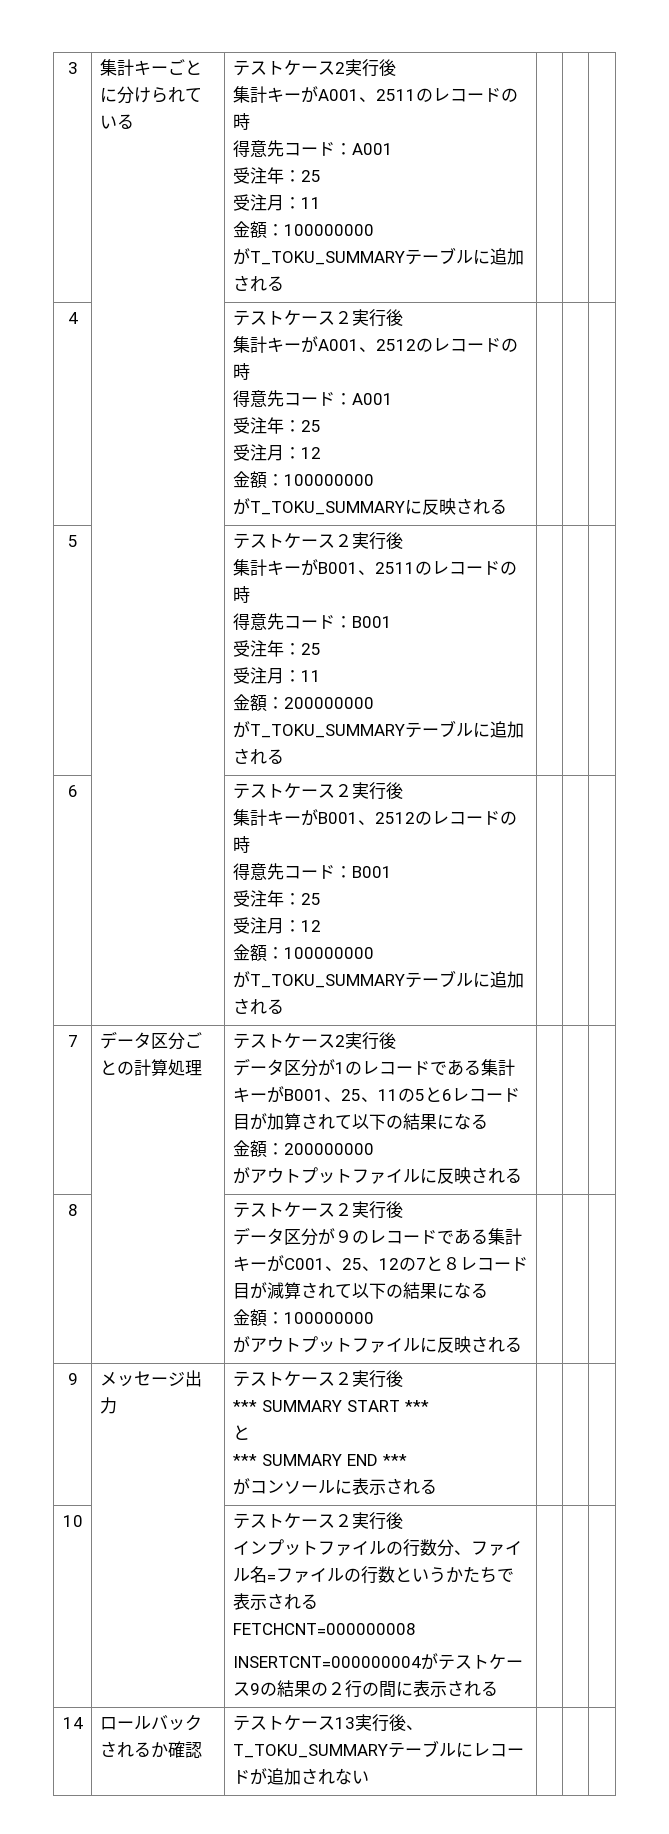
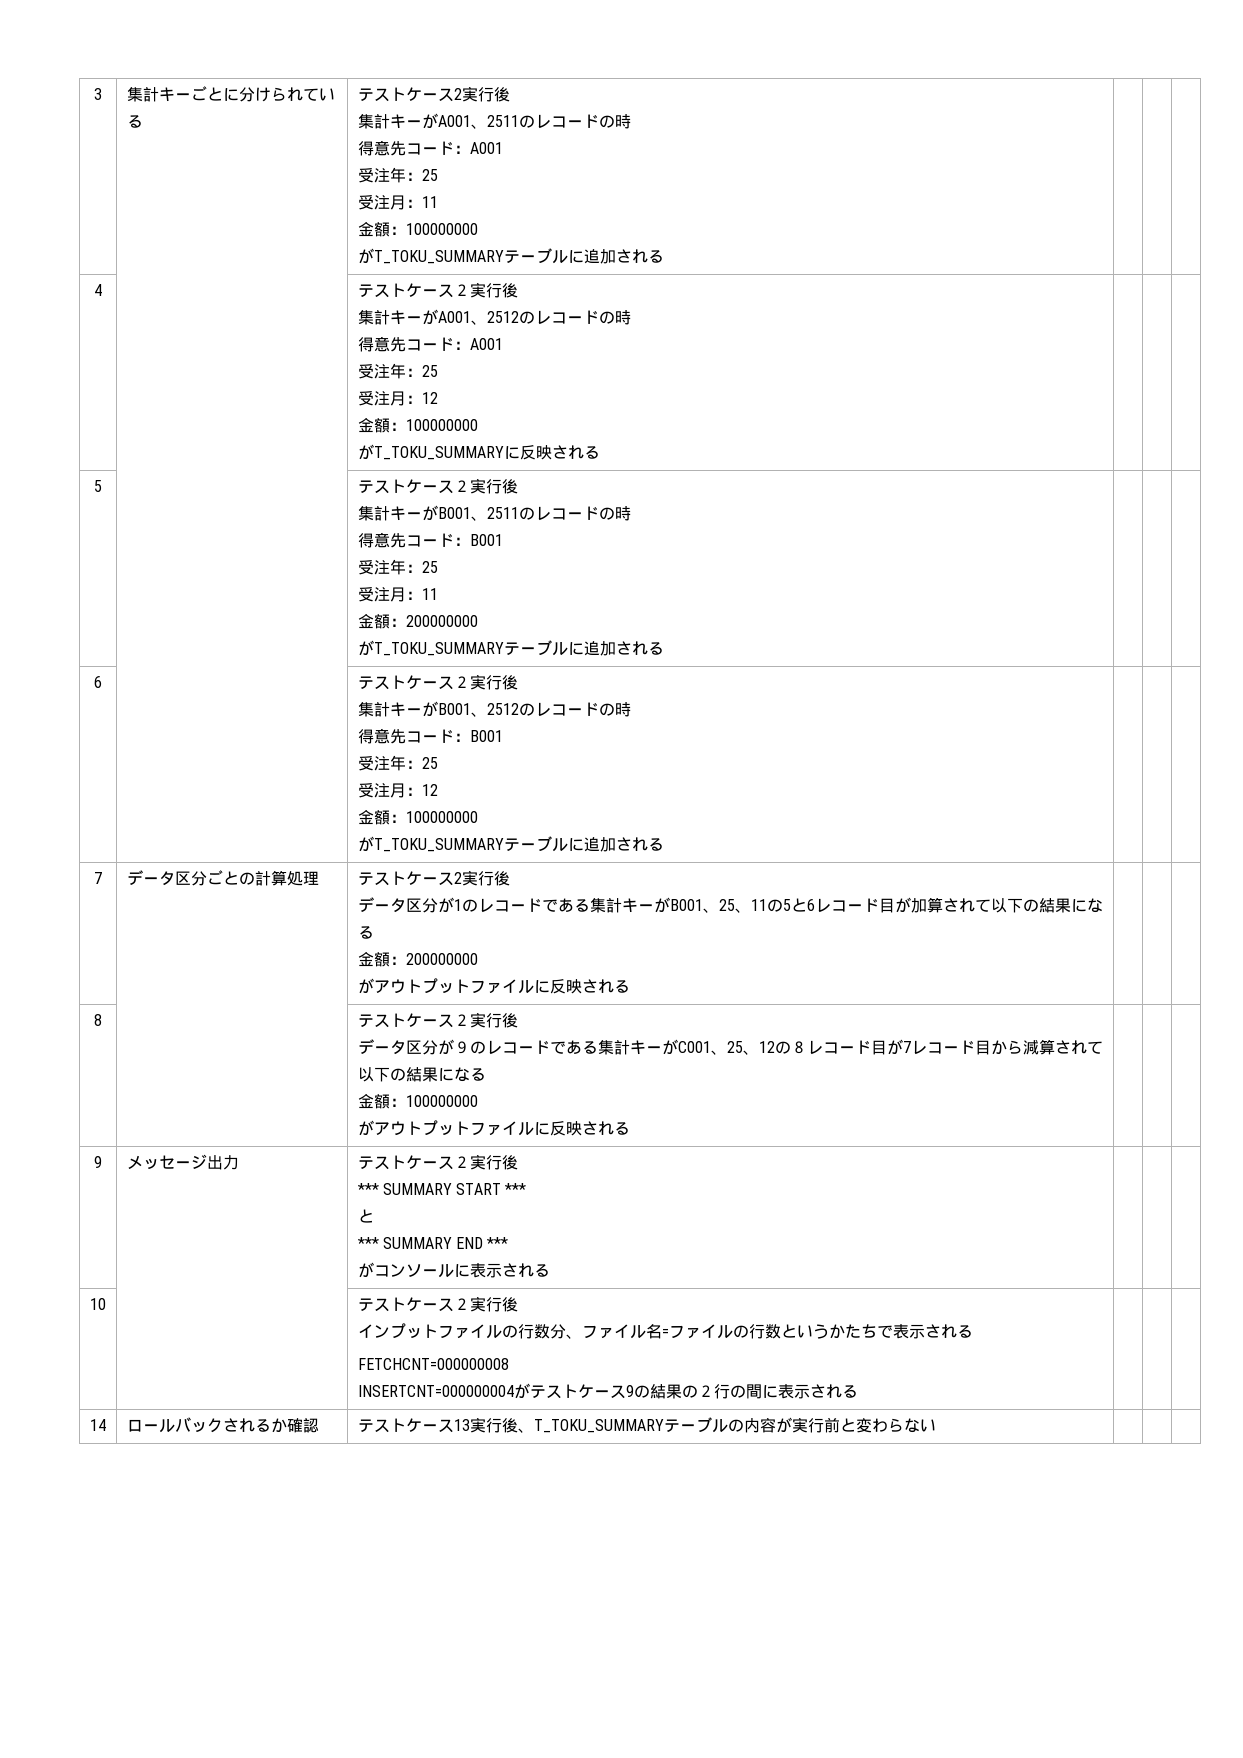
- データ区分が９のレコードである集計キーがC001、25、12の7と８レコード目が減算されて以下の結果になる
+ データ区分が９のレコードである集計キーがC001、25、12の８レコード目が7レコード目から減算されて以下の結果になる
- 14 | ロールバックされるか確認 | テストケース13実行後、T_TOKU_SUMMARYテーブルにレコードが追加されない | | |
+ 14 | ロールバックされるか確認 | テストケース13実行後、T_TOKU_SUMMARYテーブルの内容が実行前と変わらない | | |

